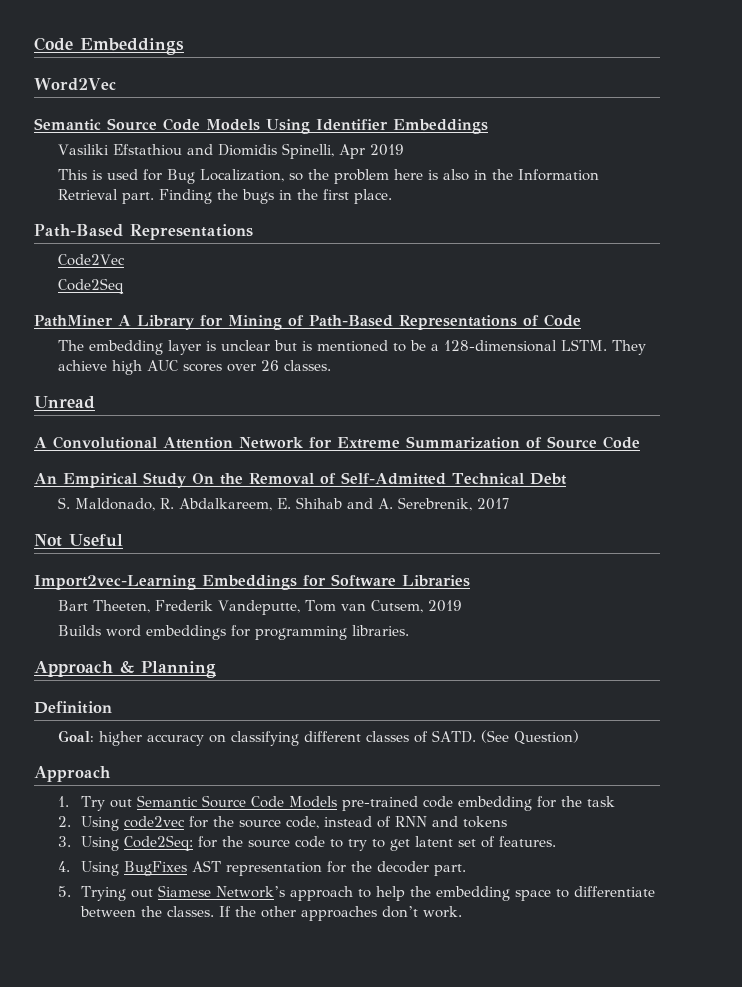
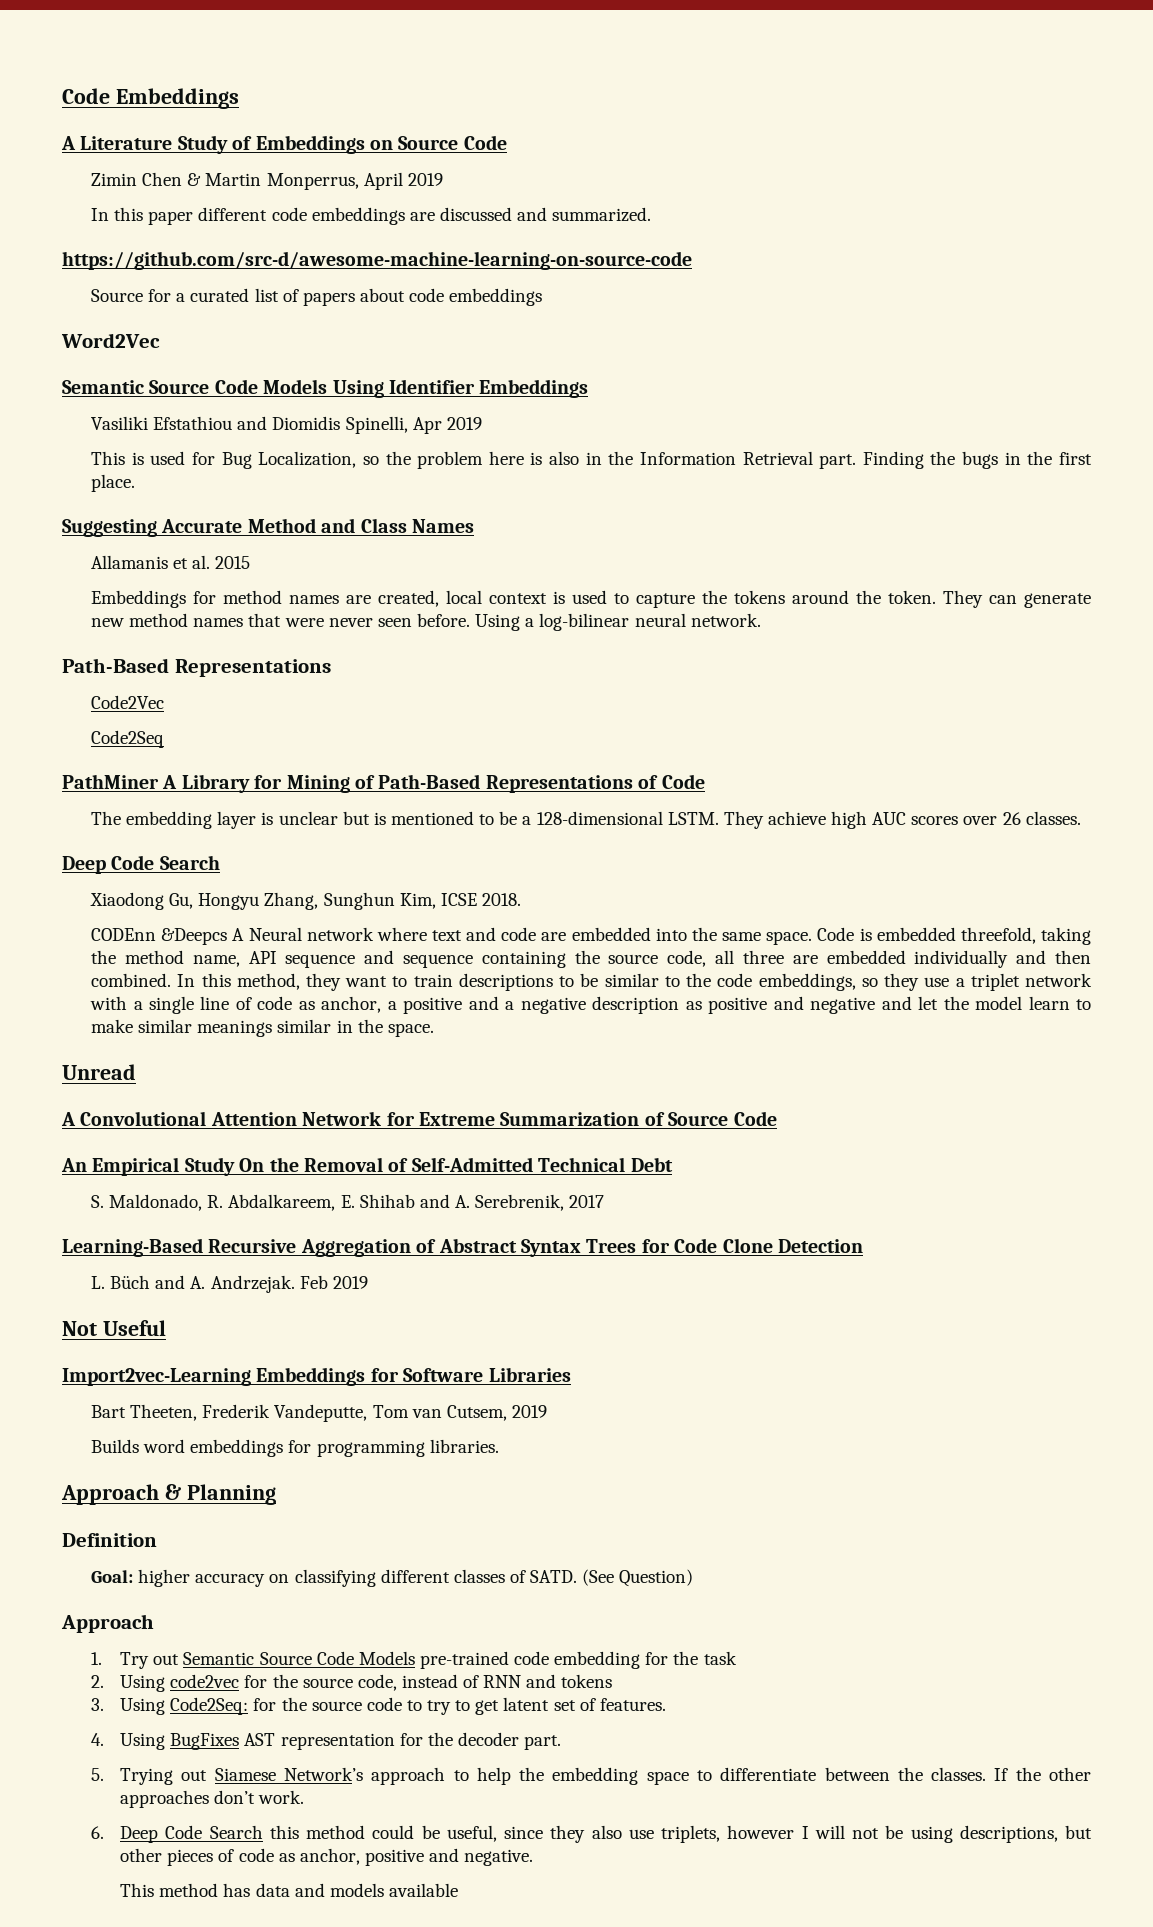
+ A Literature Study of Embeddings on Source Code
+ Zimin Chen & Martin Monperrus, April 2019
+ In this paper different code embeddings are discussed and summarized.
+ https://github.com/src-d/awesome-machine-learning-on-source-code
+ Source for a curated list of papers about code embeddings
+ Suggesting Accurate Method and Class Names
+ Allamanis et al. 2015
+ Embeddings for method names are created, local context is used to capture the tokens around the token. They can generate new method names that were never seen before. Using a log-bilinear neural network.
  They achieve high AUC scores over 26 classes.
+ Deep Code Search
+ Xiaodong Gu, Hongyu Zhang, Sunghun Kim, ICSE 2018.
+ CODEnn &Deepcs A Neural network where text and code are embedded into the same space. Code is embedded threefold, taking the method name, API sequence and sequence containing the source code, all three are embedded individually and then combined. In this method, they want to train descriptions to be similar to the code embeddings, so they use a triplet network with a single line of code as anchor, a positive and a negative description as positive and negative and let the model learn to make similar meanings similar in the space.
+ Learning-Based Recursive Aggregation of Abstract Syntax Trees for Code Clone Detection
+ L. Büch and A. Andrzejak. Feb 2019
+ 6. Deep Code Search this method could be useful, since they also use triplets, however I will not be using descriptions, but other pieces of code as anchor, positive and negative.
+ This method has data and models available

